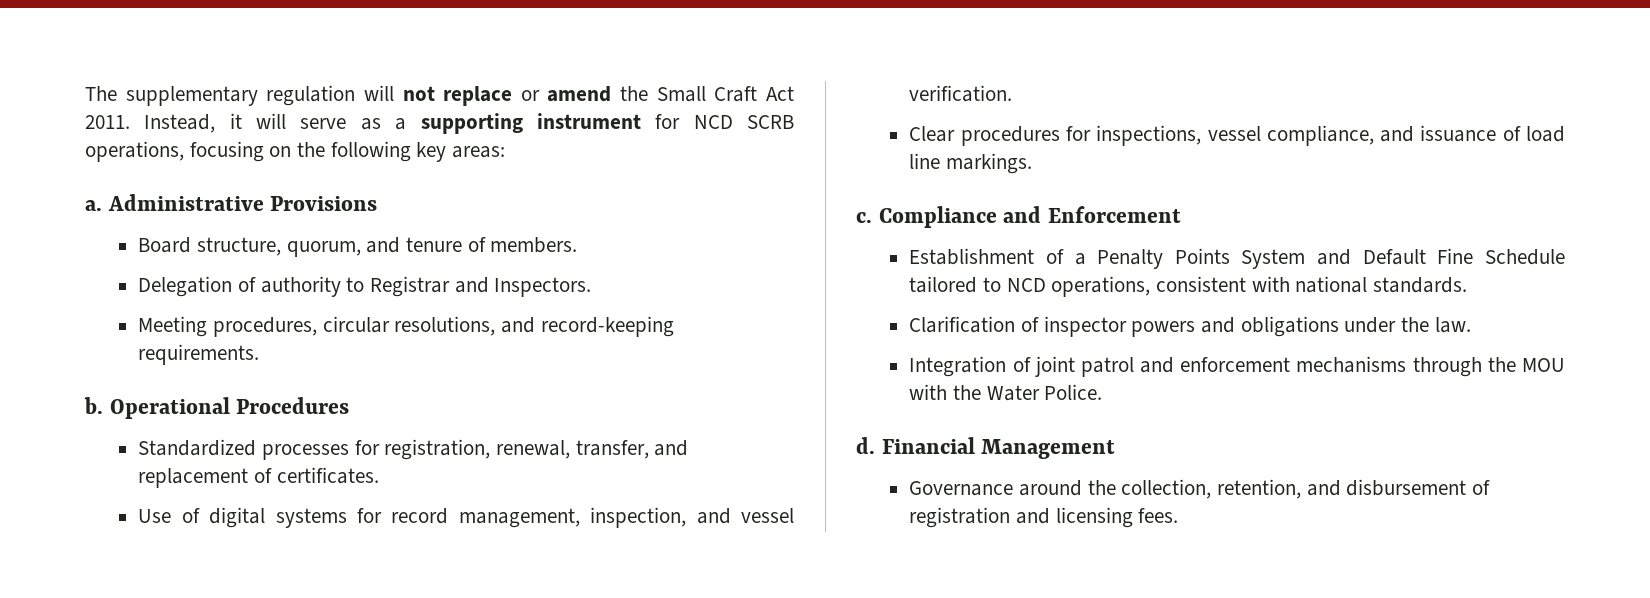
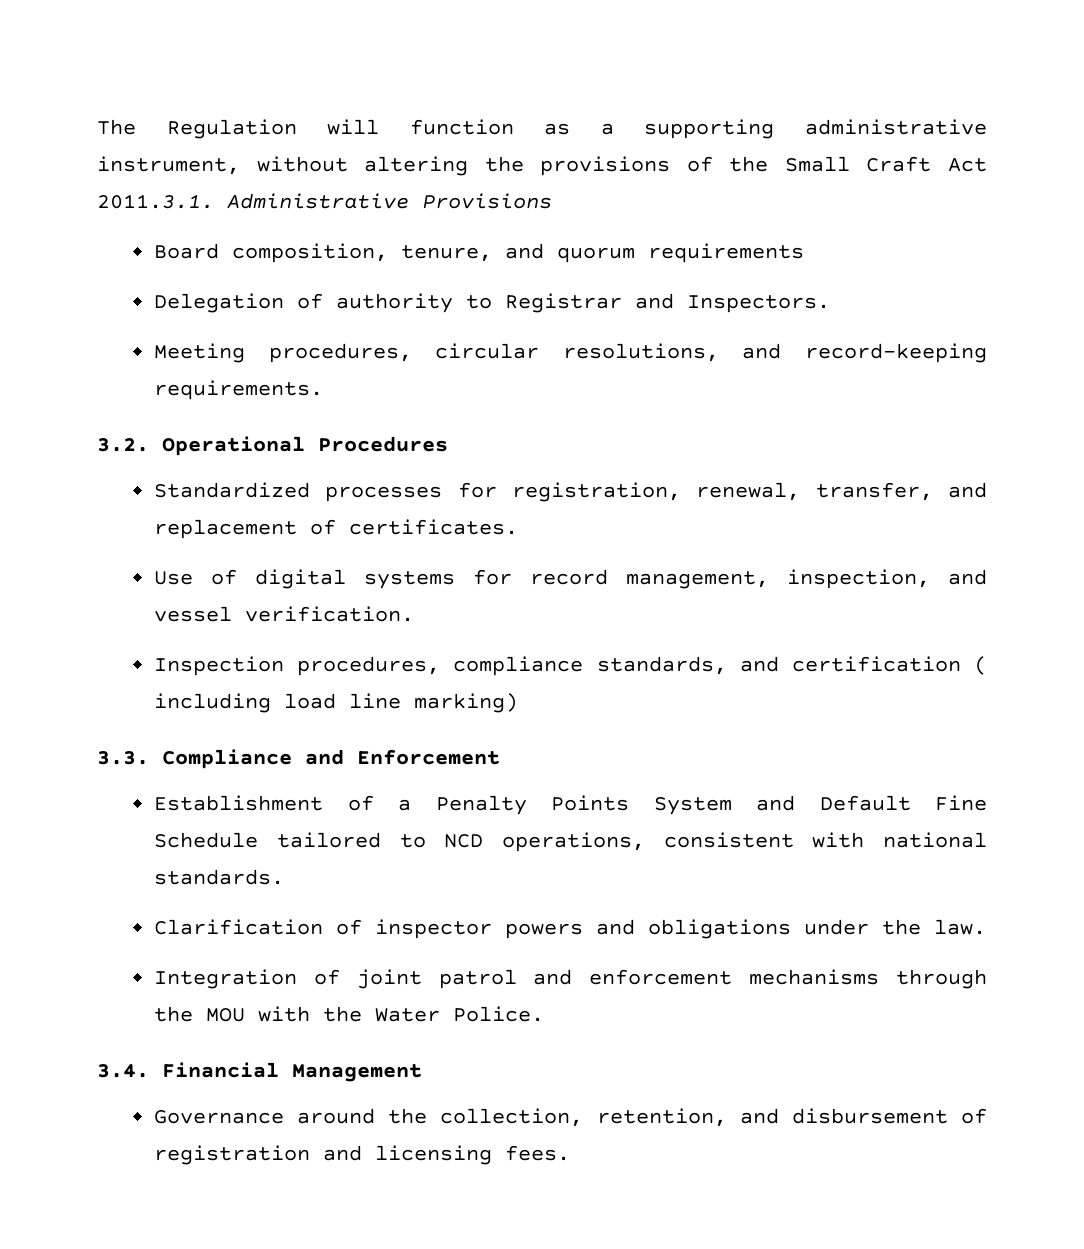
- The supplementary regulation will not replace or amend the Small Craft Act 2011. Instead, it will serve as a supporting instrument for NCD SCRB operations, focusing on the following key areas:
- a. Administrative Provisions
- Board structure, quorum, and tenure of members.
+ The Regulation will function as a supporting administrative instrument, without altering the provisions of the Small Craft Act 2011.3.1. Administrative Provisions
+ Board composition, tenure, and quorum requirements
- b. Operational Procedures
+ 3.2. Operational Procedures
- Clear procedures for inspections, vessel compliance, and issuance of load line markings.
- c. Compliance and Enforcement
+ Inspection procedures, compliance standards, and certification ( including load line marking)
+ 3.3. Compliance and Enforcement
- d. Financial Management
+ 3.4. Financial Management

